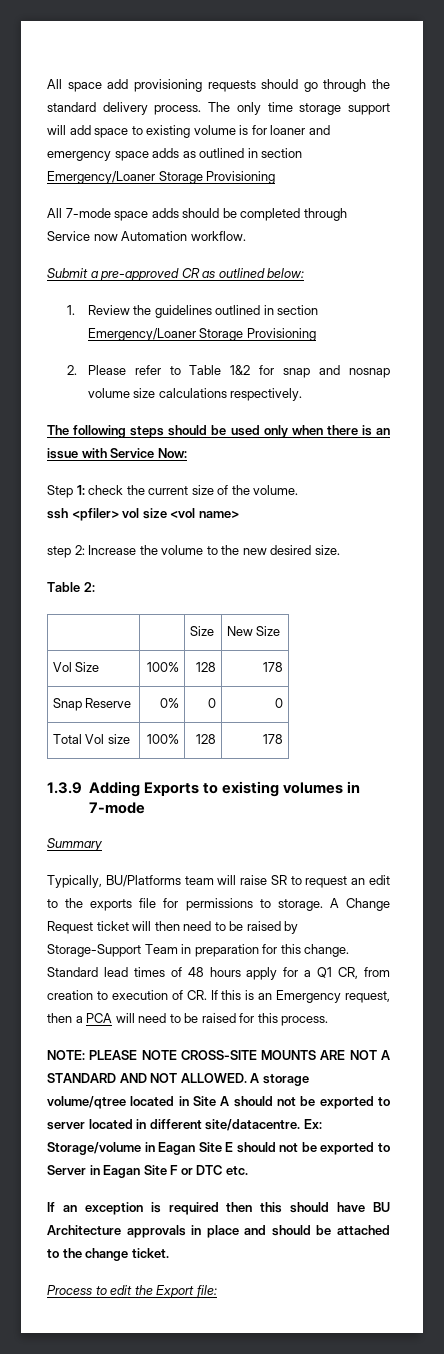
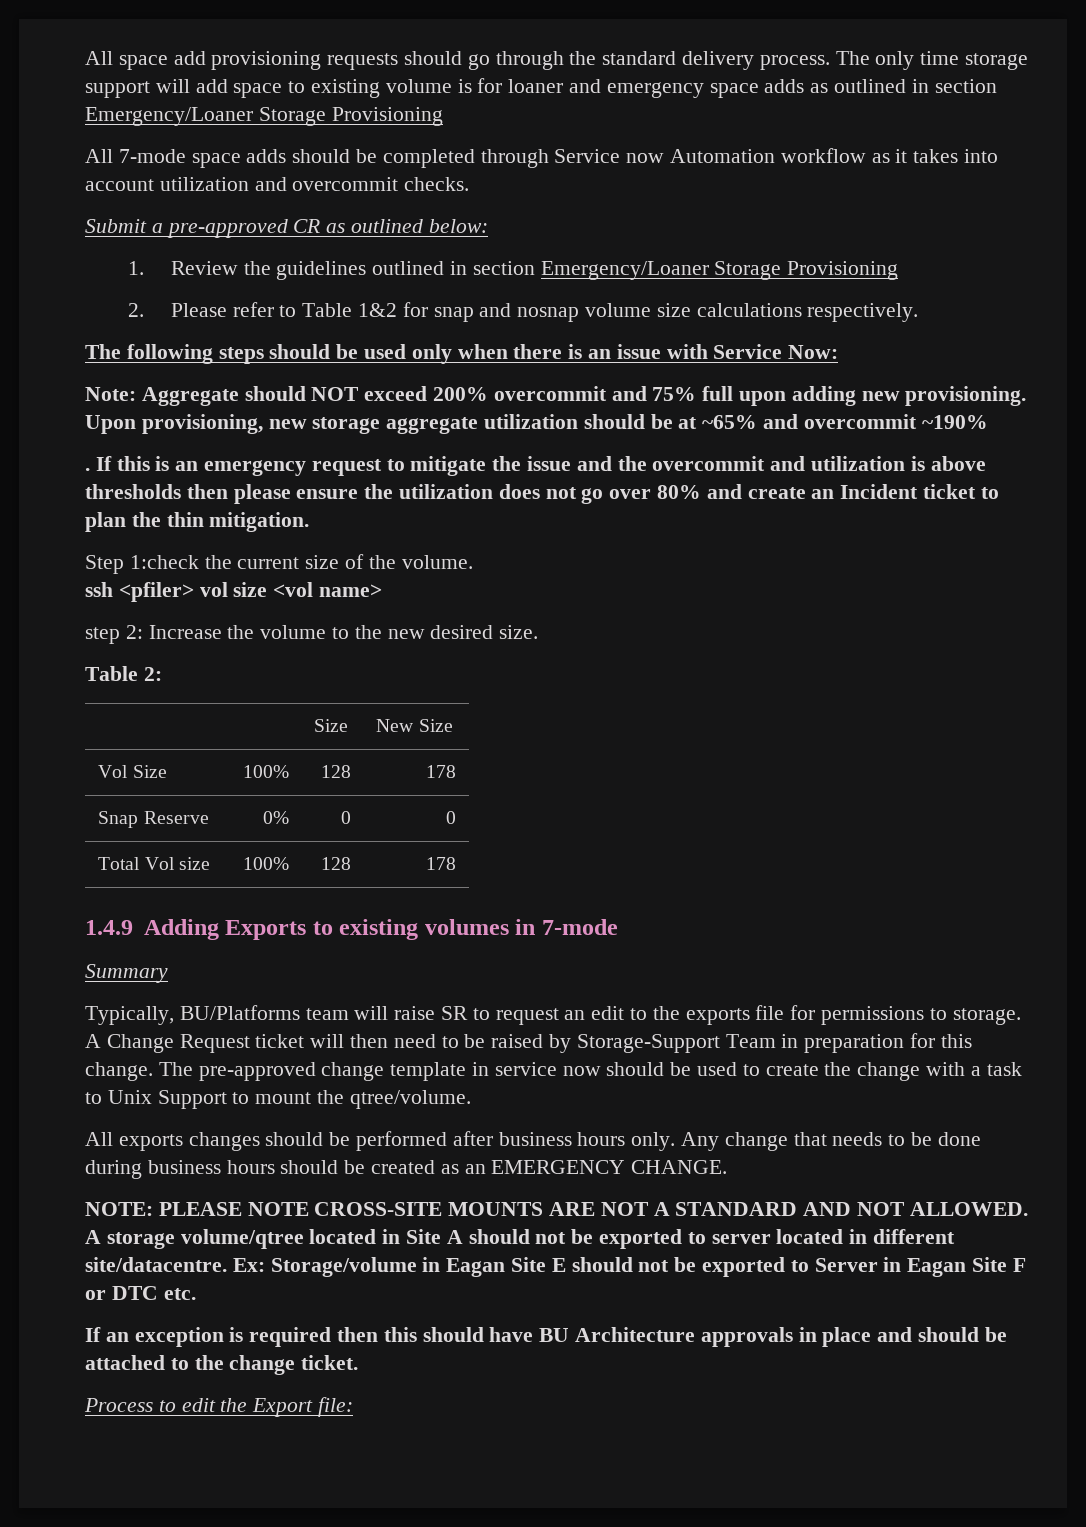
- All 7-mode space adds should be completed through Service now Automation workflow.
+ All 7-mode space adds should be completed through Service now Automation workflow as it takes into account utilization and overcommit checks.
+ Note: Aggregate should NOT exceed 200% overcommit and 75% full upon adding new provisioning. Upon provisioning, new storage aggregate utilization should be at ~65% and overcommit ~190%
+ . If this is an emergency request to mitigate the issue and the overcommit and utilization is above thresholds then please ensure the utilization does not go over 80% and create an Incident ticket to plan the thin mitigation.
- Step 1: check the current size of the volume.
+ Step 1:check the current size of the volume.
- 1.3.9 Adding Exports to existing volumes in 7-mode
+ 1.4.9 Adding Exports to existing volumes in 7-mode
- Standard lead times of 48 hours apply for a Q1 CR, from creation to execution of CR. If this is an Emergency request, then a PCA will need to be raised for this process.
+ The pre-approved change template in service now should be used to create the change with a task to Unix Support to mount the qtree/volume.
+ All exports changes should be performed after business hours only. Any change that needs to be done during business hours should be created as an EMERGENCY CHANGE.

